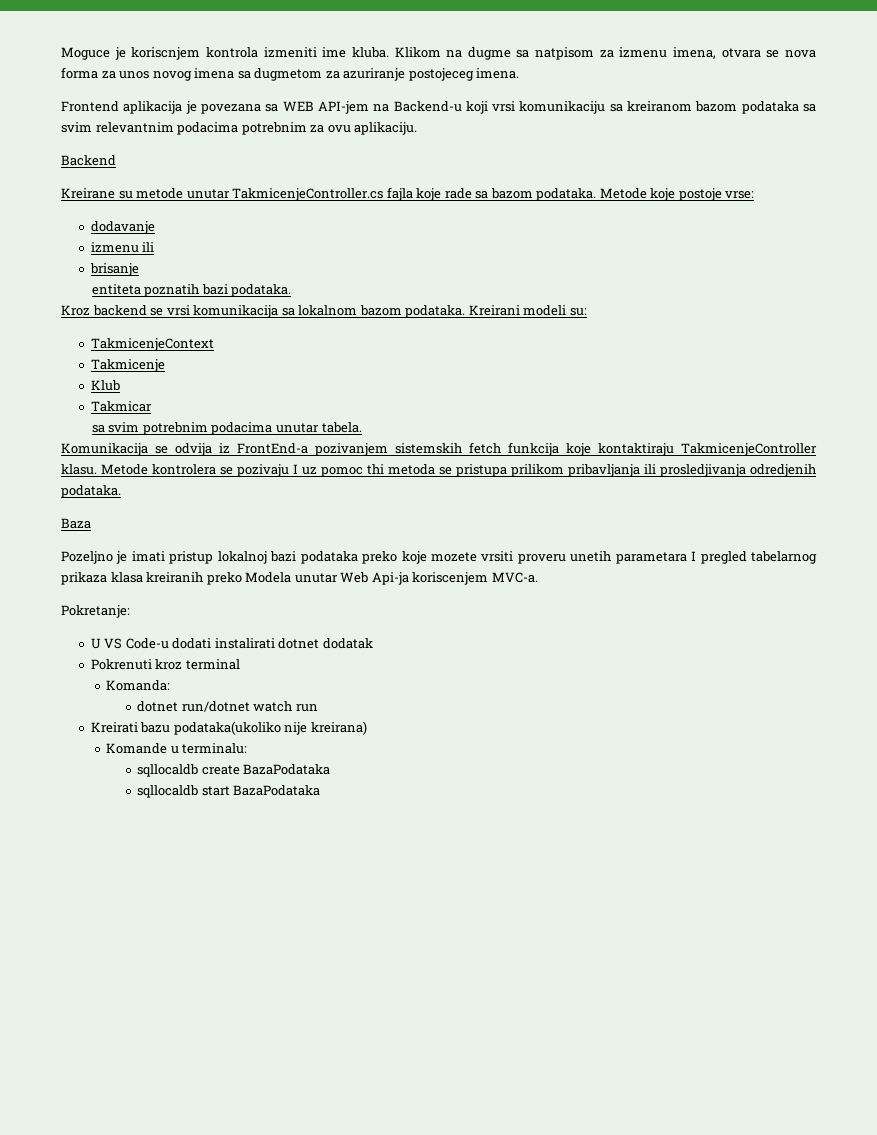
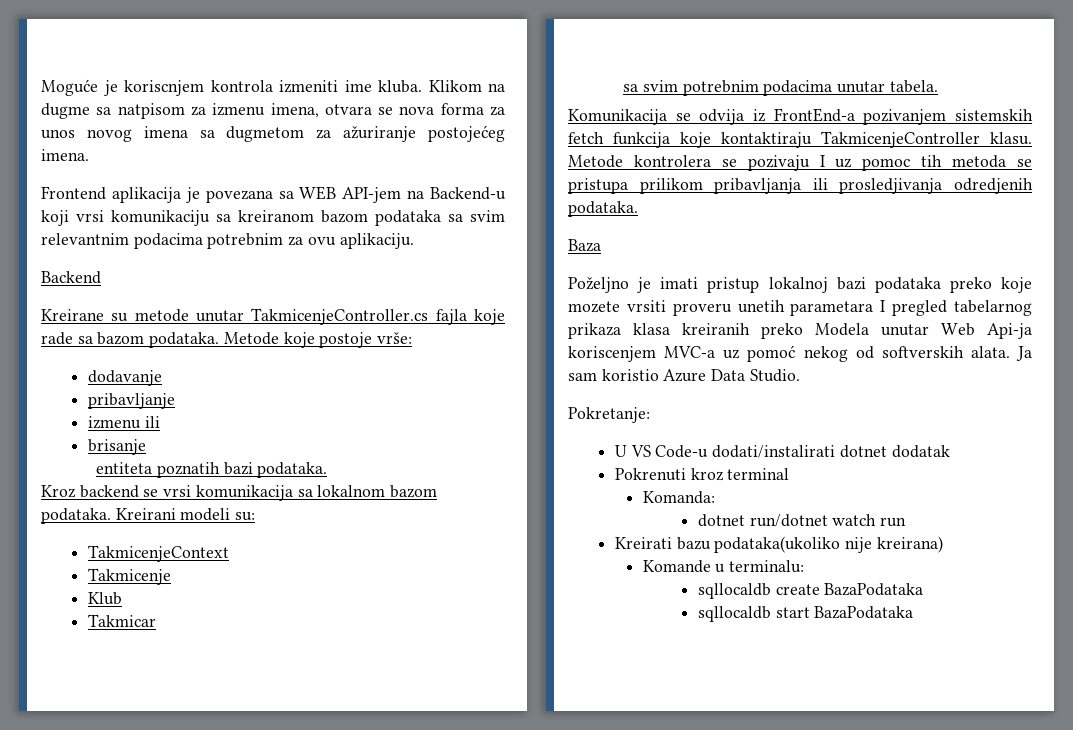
- Moguce je koriscnjem kontrola izmeniti ime kluba.
+ Moguće je koriscnjem kontrola izmeniti ime kluba.
- Klikom na dugme sa natpisom za izmenu imena, otvara se nova forma za unos novog imena sa dugmetom za azuriranje postojeceg imena.
+ Klikom na dugme sa natpisom za izmenu imena, otvara se nova forma za unos novog imena sa dugmetom za ažuriranje postojećeg imena.
- Metode koje postoje vrse:
+ Metode koje postoje vrše:
+ pribavljanje
- Metode kontrolera se pozivaju I uz pomoc thi metoda se pristupa prilikom pribavljanja ili prosledjivanja odredjenih podataka.
+ Metode kontrolera se pozivaju I uz pomoc tih metoda se pristupa prilikom pribavljanja ili prosledjivanja odredjenih podataka.
- Pozeljno je imati pristup lokalnoj bazi podataka preko koje mozete vrsiti proveru unetih parametara I pregled tabelarnog prikaza klasa kreiranih preko Modela unutar Web Api-ja koriscenjem MVC-a.
+ Poželjno je imati pristup lokalnoj bazi podataka preko koje mozete vrsiti proveru unetih parametara I pregled tabelarnog prikaza klasa kreiranih preko Modela unutar Web Api-ja koriscenjem MVC-a uz pomoć nekog od softverskih alata. Ja sam koristio Azure Data Studio.
- U VS Code-u dodati instalirati dotnet dodatak
+ U VS Code-u dodati/instalirati dotnet dodatak

